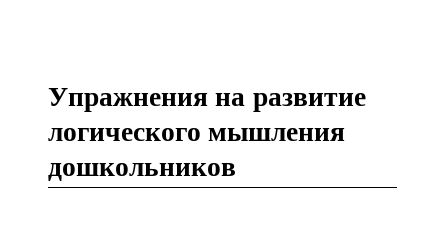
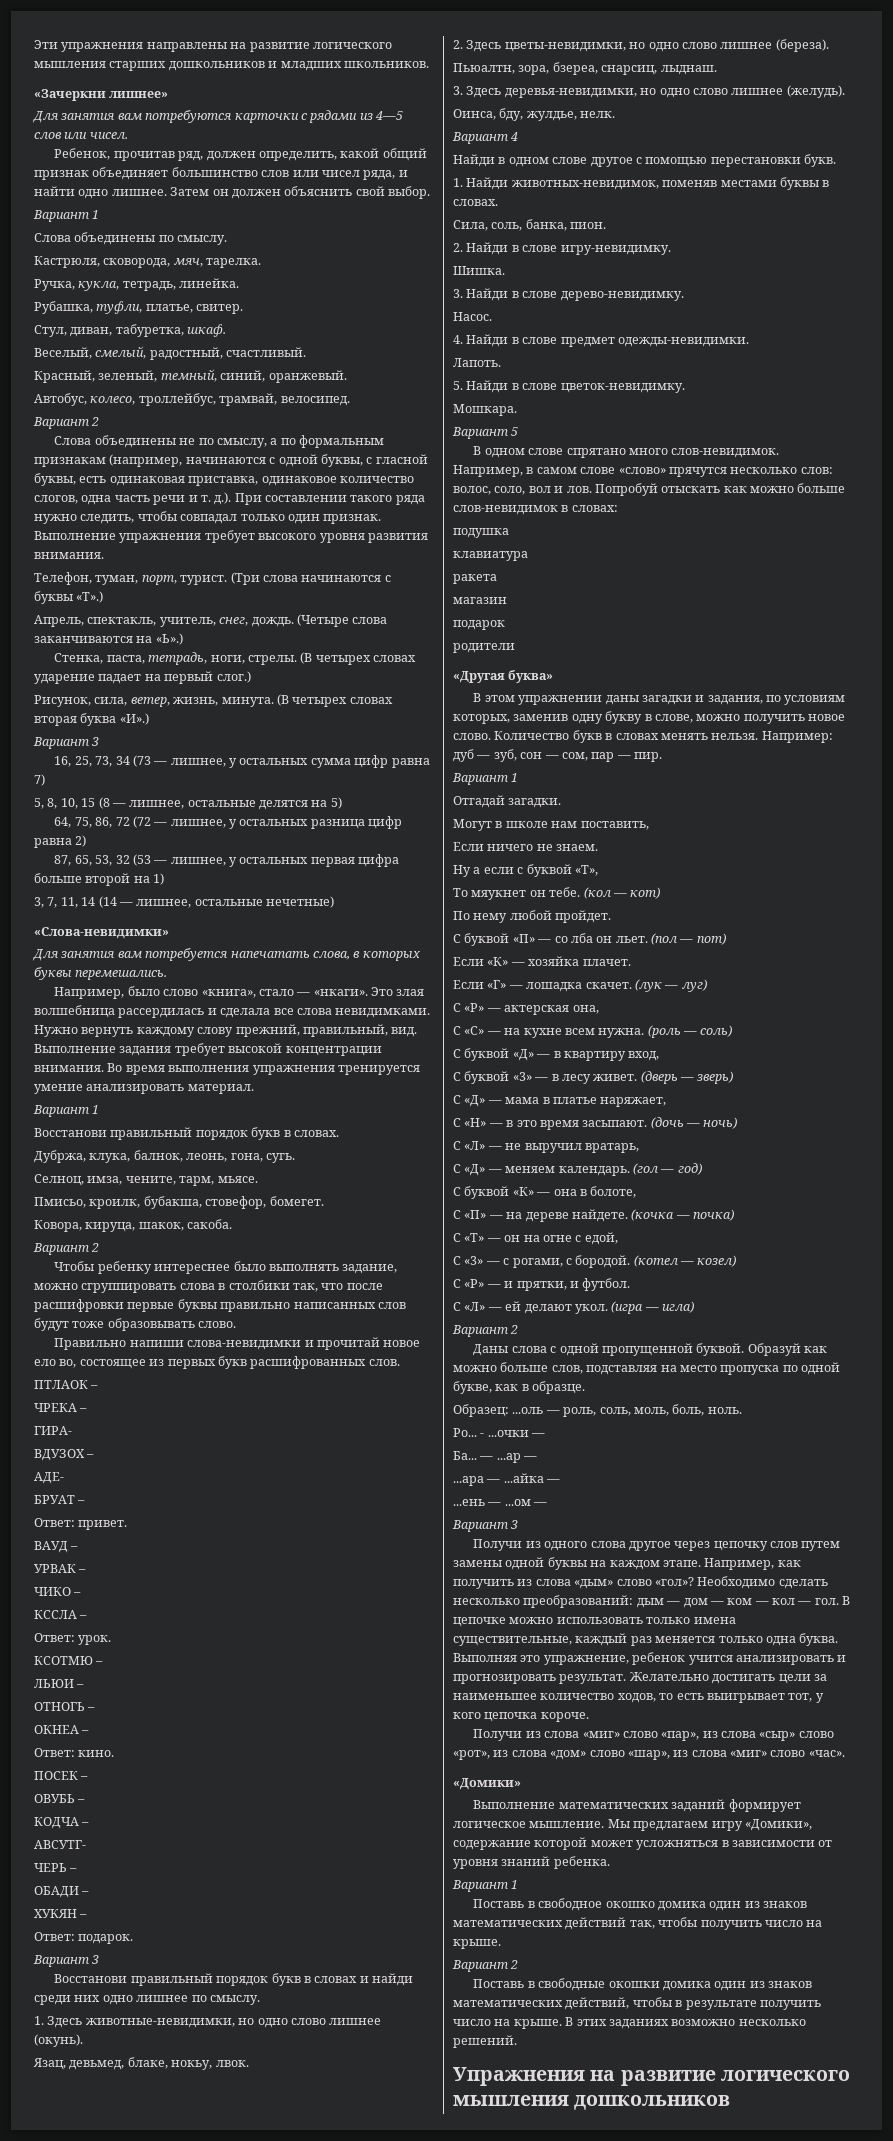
+ Эти упражнения направлены на развитие логического мышления старших дошкольников и младших школьников.
+ «Зачеркни лишнее»
+ Для занятия вам потребуются карточки с рядами из 4—5 слов или чисел.
+ Ребенок, прочитав ряд, должен определить, какой общий признак объединяет большинство слов или чисел ряда, и найти одно лишнее. Затем он должен объяснить свой выбор.
+ Вариант 1
+ Слова объединены по смыслу.
+ Кастрюля, сковорода, мяч, тарелка.
+ Ручка, кукла, тетрадь, линейка.
+ Рубашка, туфли, платье, свитер.
+ Стул, диван, табуретка, шкаф.
+ Веселый, смелый, радостный, счастливый.
+ Красный, зеленый, темный, синий, оранжевый.
+ Автобус, колесо, троллейбус, трамвай, велосипед.
+ Вариант 2
+ Слова объединены не по смыслу, а по формальным признакам (например, начинаются с одной буквы, с гласной буквы, есть одинаковая приставка, одинаковое количество слогов, одна часть речи и т. д.). При составлении такого ряда нужно следить, чтобы совпадал только один признак. Выполнение упражнения требует высокого уровня развития внимания.
+ Телефон, туман, порт, турист. (Три слова начинаются с буквы «Т».)
+ Апрель, спектакль, учитель, снег, дождь. (Четыре слова заканчиваются на «Ь».)
+ Стенка, паста, тетрадь, ноги, стрелы. (В четырех словах ударение падает на первый слог.)
+ Рисунок, сила, ветер, жизнь, минута. (В четырех словах вторая буква «И».)
+ Вариант 3
+ 16, 25, 73, 34 (73 — лишнее, у остальных сумма цифр равна 7)
+ 5, 8, 10, 15 (8 — лишнее, остальные делятся на 5)
+ 64, 75, 86, 72 (72 — лишнее, у остальных разница цифр равна 2)
+ 87, 65, 53, 32 (53 — лишнее, у остальных первая цифра больше второй на 1)
+ 3, 7, 11, 14 (14 — лишнее, остальные нечетные)
+ «Слова-невидимки»
+ Для занятия вам потребуется напечатать слова, в которых буквы перемешались.
+ Например, было слово «книга», стало — «нкаги». Это злая волшебница рассердилась и сделала все слова невидимками. Нужно вернуть каждому слову прежний, правильный, вид. Выполнение задания требует высокой концентрации внимания. Во время выполнения упражнения тренируется умение анализировать материал.
+ Вариант 1
+ Восстанови правильный порядок букв в словах.
+ Дубржа, клука, балнок, леонь, гона, сугь.
+ Селноц, имза, чените, тарм, мьясе.
+ Пмисьо, кроилк, бубакша, стовефор, бомегет.
+ Ковора, кируца, шакок, сакоба.
+ Вариант 2
+ Чтобы ребенку интереснее было выполнять задание, можно сгруппировать слова в столбики так, что после расшифровки первые буквы правильно написанных слов будут тоже образовывать слово.
+ Правильно напиши слова-невидимки и прочитай новое ело во, состоящее из первых букв расшифрованных слов.
+ ПТЛАОК –
+ ЧРЕКА –
+ ГИРА-
+ ВДУЗОХ –
+ АДЕ-
+ БРУАТ –
+ Ответ: привет.
+ ВАУД –
+ УРВАК –
+ ЧИКО –
+ КССЛА –
+ Ответ: урок.
+ КСОТМЮ –
+ ЛЬЮИ –
+ ОТНОГЬ –
+ ОКНЕА –
+ Ответ: кино.
+ ПОСЕК –
+ ОВУБЬ –
+ КОДЧА –
+ АВСУТГ-
+ ЧЕРЬ –
+ ОБАДИ –
+ ХУКЯН –
+ Ответ: подарок.
+ Вариант 3
+ Восстанови правильный порядок букв в словах и найди среди них одно лишнее по смыслу.
+ 1. Здесь животные-невидимки, но одно слово лишнее (окунь).
+ Язац, девьмед, блаке, нокьу, лвок.
+ 2. Здесь цветы-невидимки, но одно слово лишнее (береза).
+ Пьюалтн, зора, бзереа, снарсиц, лыднаш.
+ 3. Здесь деревья-невидимки, но одно слово лишнее (желудь).
+ Оинса, бду, жулдье, нелк.
+ Вариант 4
+ Найди в одном слове другое с помощью перестановки букв.
+ 1. Найди животных-невидимок, поменяв местами буквы в словах.
+ Сила, соль, банка, пион.
+ 2. Найди в слове игру-невидимку.
+ Шишка.
+ 3. Найди в слове дерево-невидимку.
+ Насос.
+ 4. Найди в слове предмет одежды-невидимки.
+ Лапоть.
+ 5. Найди в слове цветок-невидимку.
+ Мошкара.
+ Вариант 5
+ В одном слове спрятано много слов-невидимок. Например, в самом слове «слово» прячутся несколько слов: волос, соло, вол и лов. Попробуй отыскать как можно больше слов-невидимок в словах:
+ подушка
+ клавиатура
+ ракета
+ магазин
+ подарок
+ родители
+ «Другая буква»
+ В этом упражнении даны загадки и задания, по условиям которых, заменив одну букву в слове, можно получить новое слово. Количество букв в словах менять нельзя. Например: дуб — зуб, сон — сом, пар — пир.
+ Вариант 1
+ Отгадай загадки.
+ Могут в школе нам поставить,
+ Если ничего не знаем.
+ Ну а если с буквой «Т»,
+ То мяукнет он тебе. (кол — кот)
+ По нему любой пройдет.
+ С буквой «П» — со лба он льет. (пол — пот)
+ Если «К» — хозяйка плачет.
+ Если «Г» — лошадка скачет. (лук — луг)
+ С «Р» — актерская она,
+ С «С» — на кухне всем нужна. (роль — соль)
+ С буквой «Д» — в квартиру вход,
+ С буквой «3» — в лесу живет. (дверь — зверь)
+ С «Д» — мама в платье наряжает,
+ С «Н» — в это время засыпают. (дочь — ночь)
+ С «Л» — не выручил вратарь,
+ С «Д» — меняем календарь. (гол — год)
+ С буквой «К» — она в болоте,
+ С «П» — на дереве найдете. (кочка — почка)
+ С «Т» — он на огне с едой,
+ С «3» — с рогами, с бородой. (котел — козел)
+ С «Р» — и прятки, и футбол.
+ С «Л» — ей делают укол. (игра — игла)
+ Вариант 2
+ Даны слова с одной пропущенной буквой. Образуй как можно больше слов, подставляя на место пропуска по одной букве, как в образце.
+ Образец: ...оль — роль, соль, моль, боль, ноль.
+ Ро... - ...очки —
+ Ба... — ...ар —
+ ...ара — ...айка —
+ ...ень — ...ом —
+ Вариант 3
+ Получи из одного слова другое через цепочку слов путем замены одной буквы на каждом этапе. Например, как получить из слова «дым» слово «гол»? Необходимо сделать несколько преобразований: дым — дом — ком — кол — гол. В цепочке можно использовать только имена существительные, каждый раз меняется только одна буква. Выполняя это упражнение, ребенок учится анализировать и прогнозировать результат. Желательно достигать цели за наименьшее количество ходов, то есть выигрывает тот, у кого цепочка короче.
+ Получи из слова «миг» слово «пар», из слова «сыр» слово «рот», из слова «дом» слово «шар», из слова «миг» слово «час».
+ «Домики»
+ Выполнение математических заданий формирует логическое мышление. Мы предлагаем игру «Домики», содержание которой может усложняться в зависимости от уровня знаний ребенка.
+ Вариант 1
+ Поставь в свободное окошко домика один из знаков математических действий так, чтобы получить число на крыше.
+ Вариант 2
+ Поставь в свободные окошки домика один из знаков математических действий, чтобы в результате получить число на крыше. В этих заданиях возможно несколько решений.

